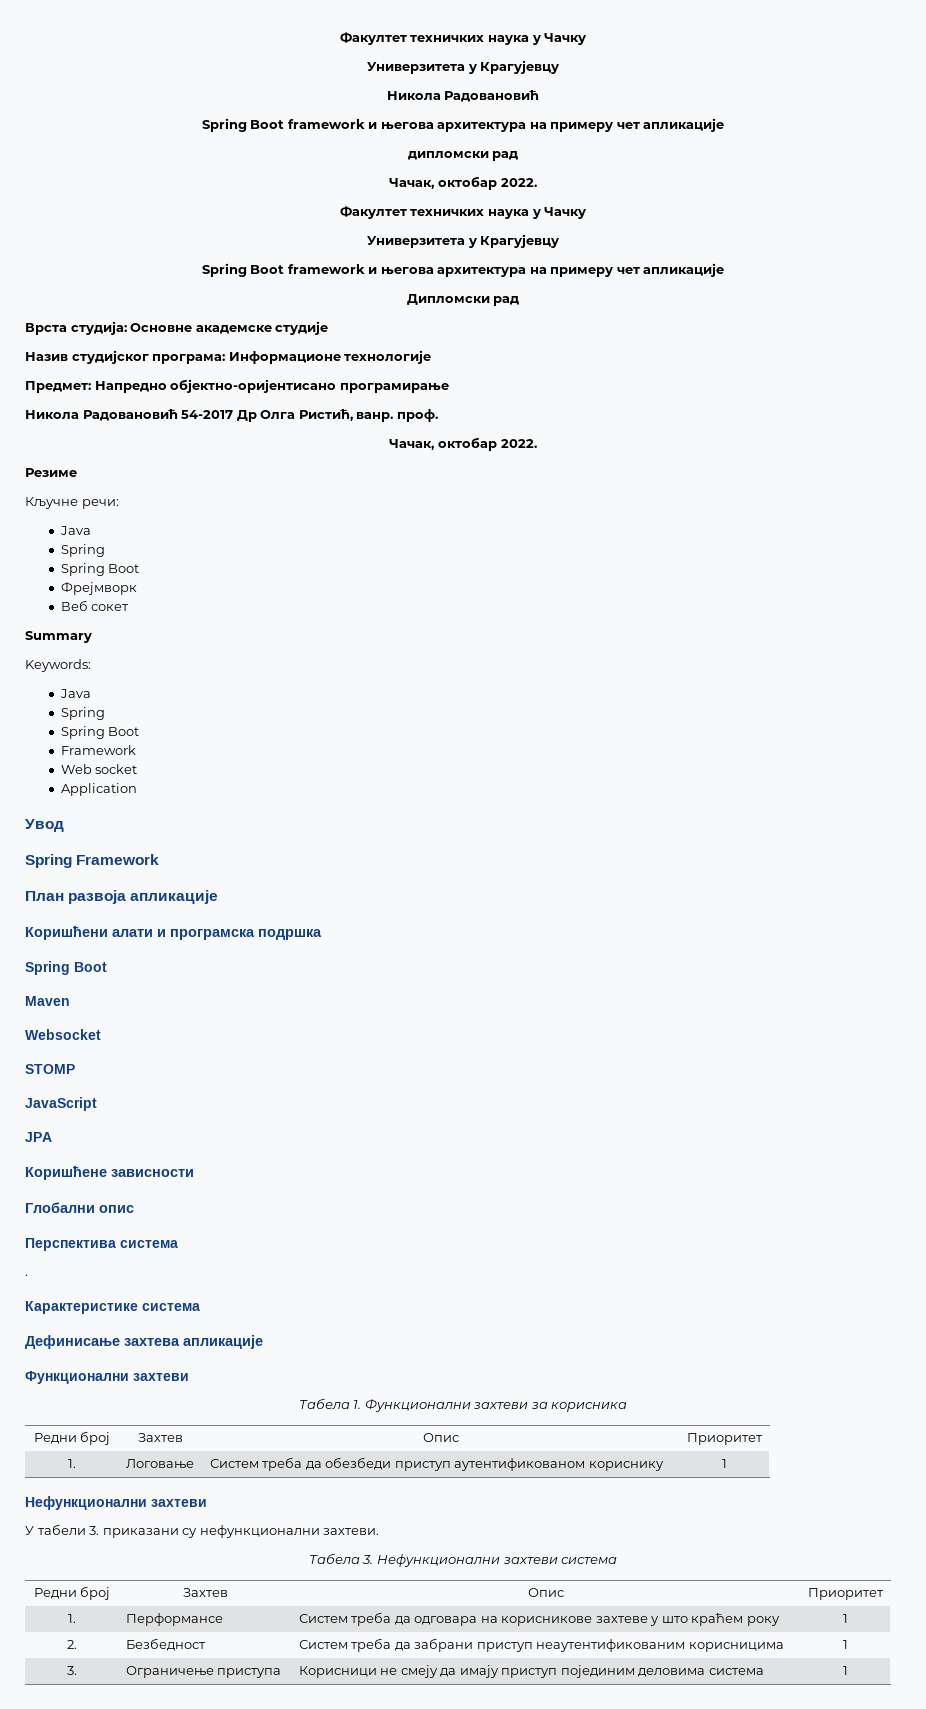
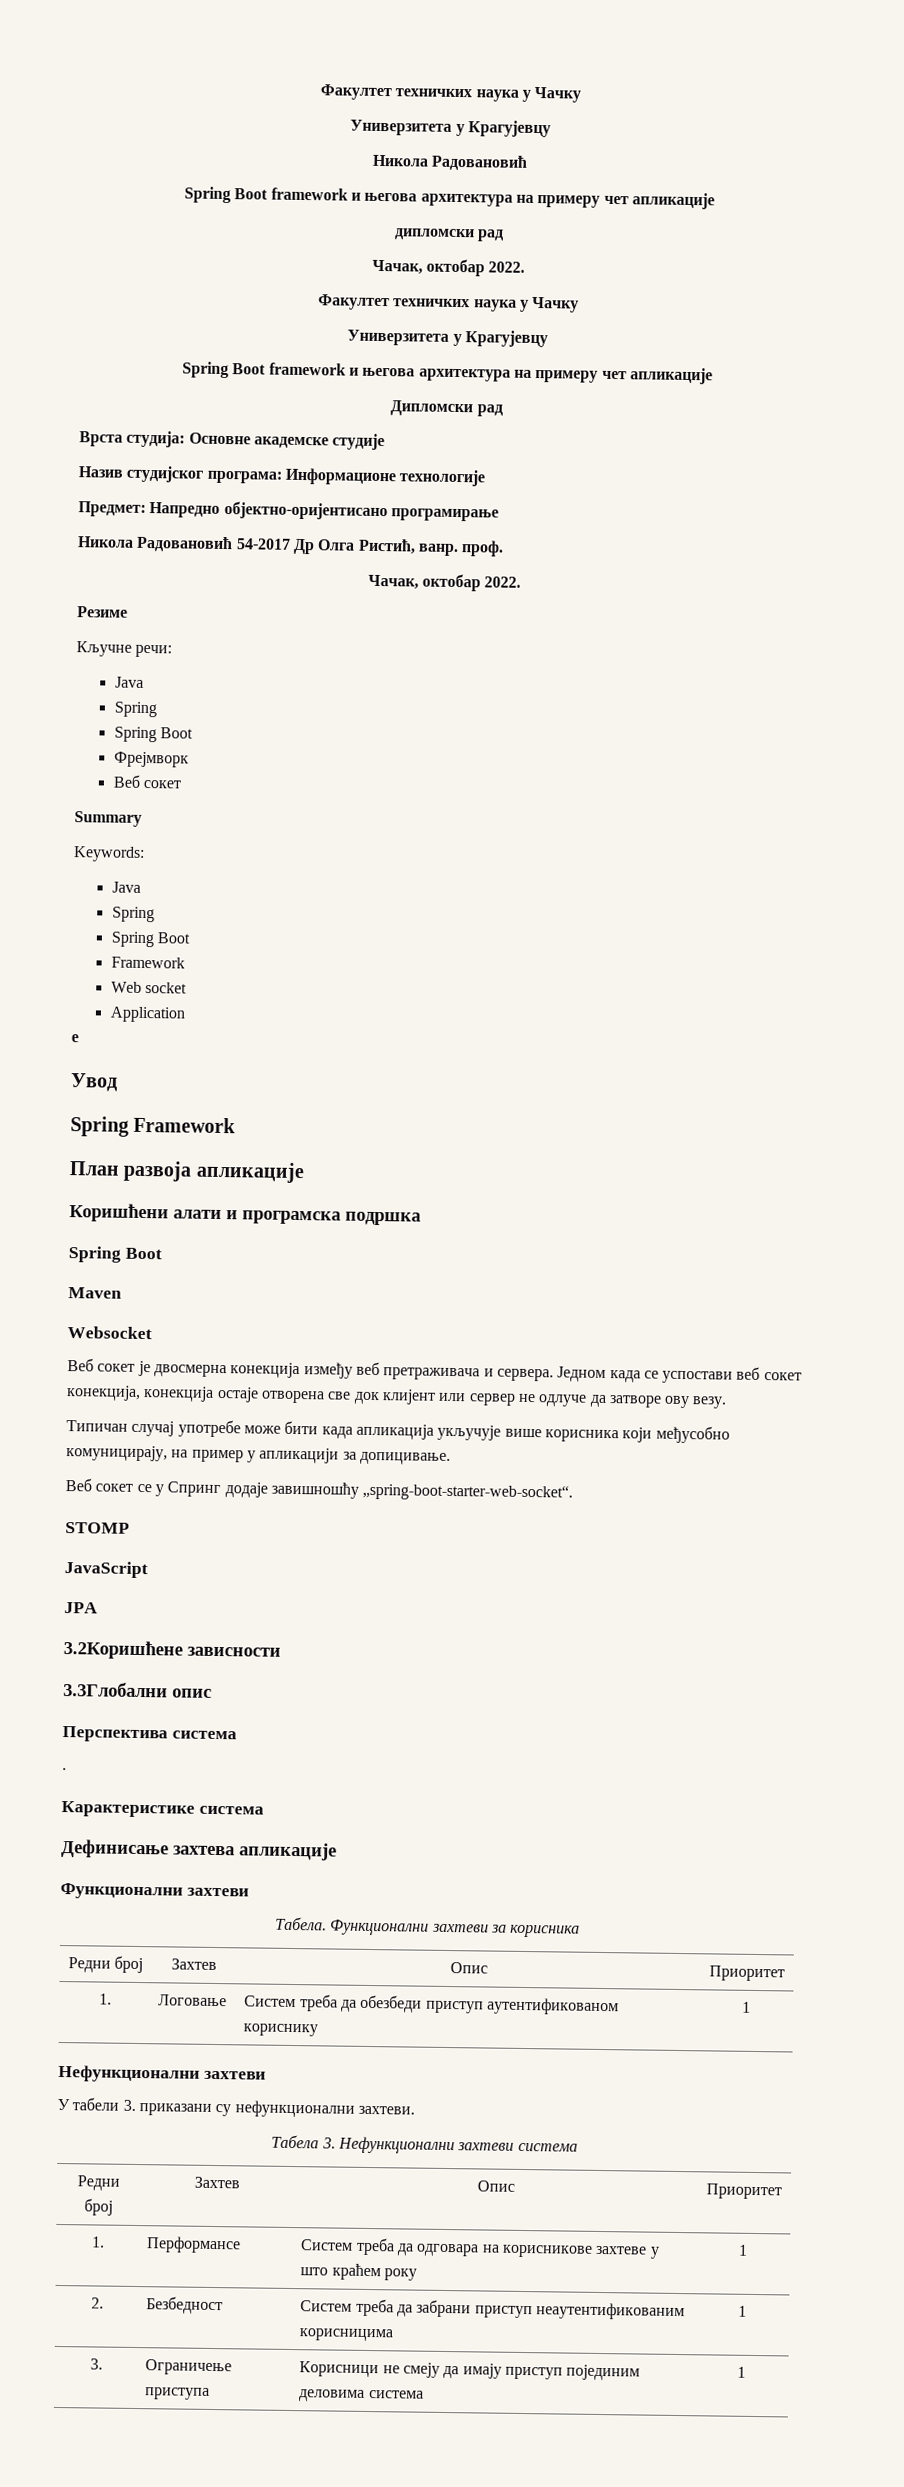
+ e
+ Веб сокет је двосмерна конекција између веб претраживача и сервера. Једном када се успостави веб сокет конекција, конекција остаје отворена све док клијент или сервер не одлуче да затворе ову везу.
+ Типичан случај употребе може бити када апликација укључује више корисника који међусобно комуницирају, на пример у апликацији за допицивање.
+ Веб сокет се у Спринг додаје завишношћу „spring-boot-starter-web-socket“.
- Коришћене зависности
+ 3.2Коришћене зависности
- Глобални опис
+ 3.3Глобални опис
- Табела 1. Функционални захтеви за корисника
+ Табела. Функционални захтеви за корисника

